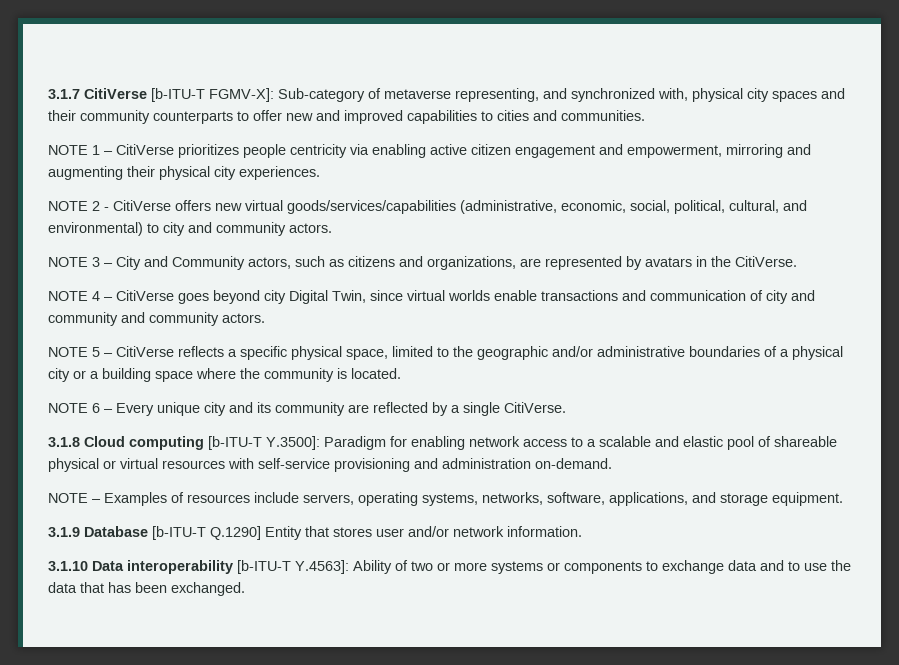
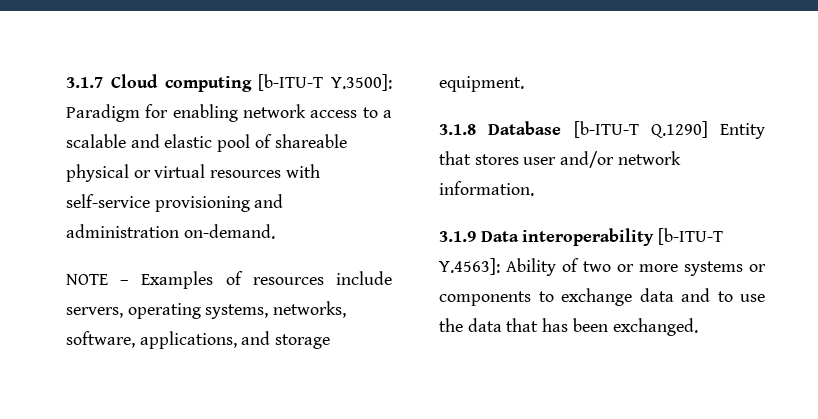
- 3.1.7 CitiVerse [b-ITU-T FGMV-X]: Sub-category of metaverse representing, and synchronized with, physical city spaces and their community counterparts to offer new and improved capabilities to cities and communities.
- NOTE 1 – CitiVerse prioritizes people centricity via enabling active citizen engagement and empowerment, mirroring and augmenting their physical city experiences.
- NOTE 2 - CitiVerse offers new virtual goods/services/capabilities (administrative, economic, social, political, cultural, and environmental) to city and community actors.
- NOTE 3 – City and Community actors, such as citizens and organizations, are represented by avatars in the CitiVerse.
- NOTE 4 – CitiVerse goes beyond city Digital Twin, since virtual worlds enable transactions and communication of city and community and community actors.
- NOTE 5 – CitiVerse reflects a specific physical space, limited to the geographic and/or administrative boundaries of a physical city or a building space where the community is located.
- NOTE 6 – Every unique city and its community are reflected by a single CitiVerse.
- 3.1.8 Cloud computing [b-ITU-T Y.3500]: Paradigm for enabling network access to a scalable and elastic pool of shareable physical or virtual resources with self-service provisioning and administration on-demand.
+ 3.1.7 Cloud computing [b-ITU-T Y.3500]: Paradigm for enabling network access to a scalable and elastic pool of shareable physical or virtual resources with self-service provisioning and administration on-demand.
- 3.1.9 Database [b-ITU-T Q.1290] Entity that stores user and/or network information.
+ 3.1.8 Database [b-ITU-T Q.1290] Entity that stores user and/or network information.
- 3.1.10 Data interoperability [b-ITU-T Y.4563]: Ability of two or more systems or components to exchange data and to use the data that has been exchanged.
+ 3.1.9 Data interoperability [b-ITU-T Y.4563]: Ability of two or more systems or components to exchange data and to use the data that has been exchanged.

